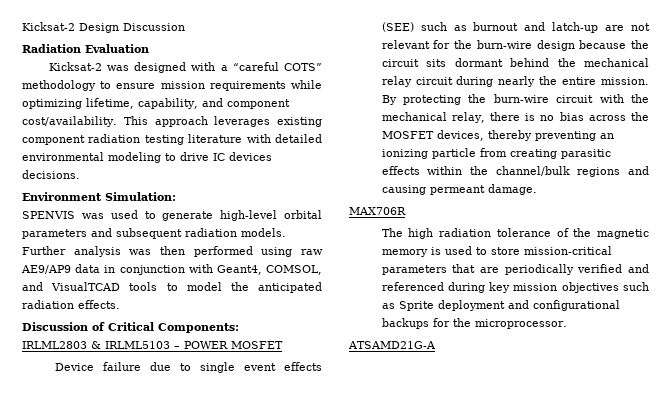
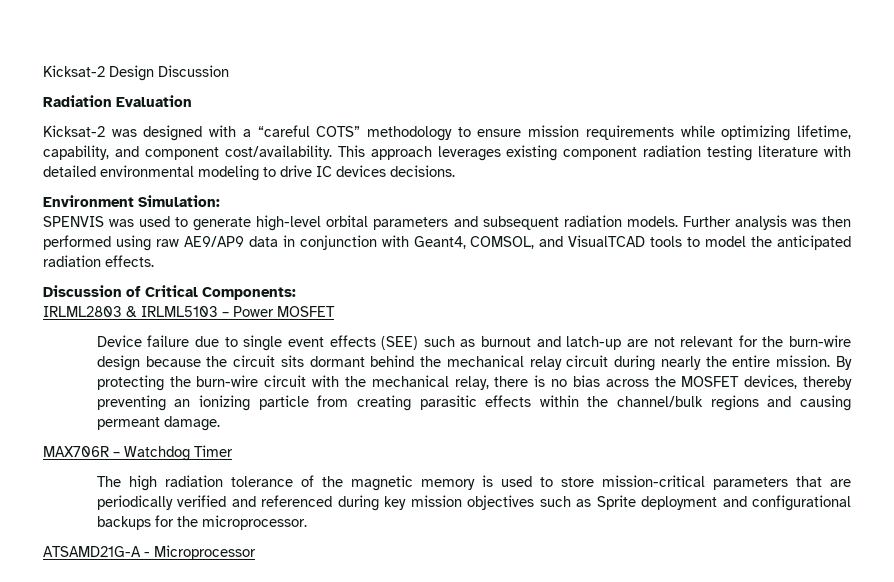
- IRLML2803 & IRLML5103 – POWER MOSFET
+ IRLML2803 & IRLML5103 – Power MOSFET
- MAX706R
+ MAX706R – Watchdog Timer
- ATSAMD21G-A
+ ATSAMD21G-A - Microprocessor

